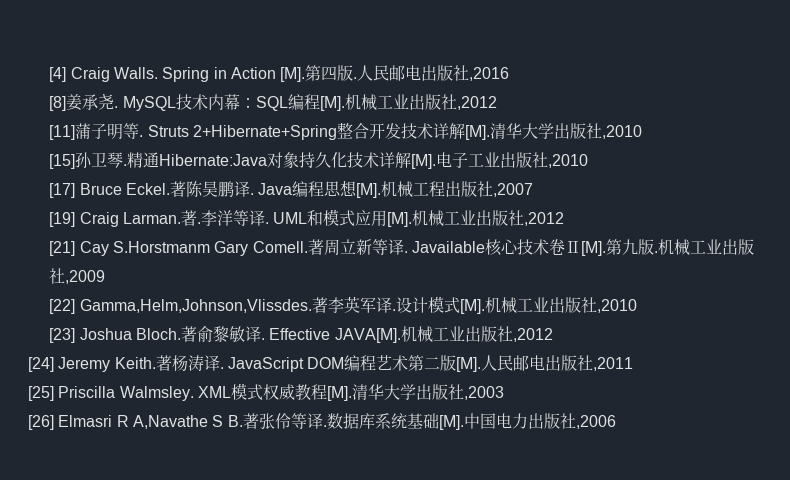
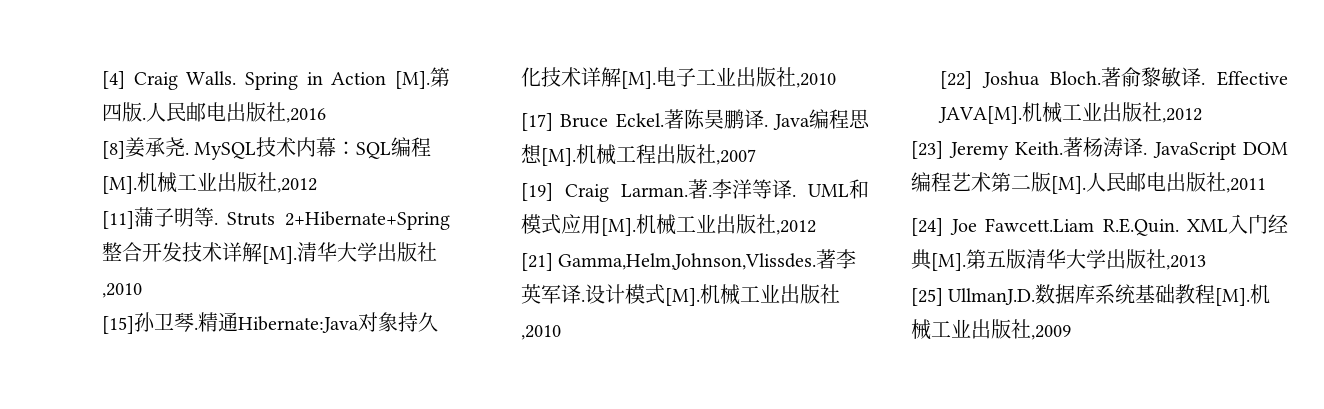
- [21] Cay S.Horstmanm Gary Comell.著周立新等译. Javailable核心技术卷Ⅱ[M].第九版.机械工业出版社,2009
- [22] Gamma,Helm,Johnson,Vlissdes.
+ [21] Gamma,Helm,Johnson,Vlissdes.
- [23] Joshua Bloch.
+ [22] Joshua Bloch.
- [24] Jeremy Keith.
+ [23] Jeremy Keith.
- [25] Priscilla Walmsley. XML模式权威教程[M].清华大学出版社,2003
- [26] Elmasri R A,Navathe S B.著张伶等译.数据库系统基础[M].中国电力出版社,2006
+ [24] Joe Fawcett.Liam R.E.Quin. XML入门经典[M].第五版清华大学出版社,2013
+ [25] UllmanJ.D.数据库系统基础教程[M].机械工业出版社,2009

